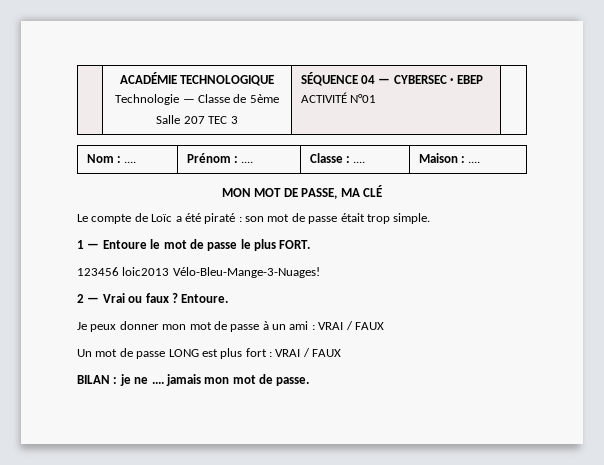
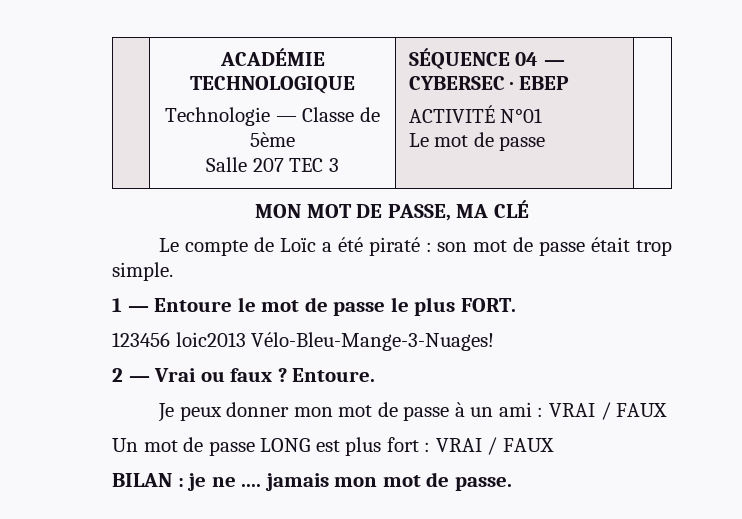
  | ACADÉMIE TECHNOLOGIQUE
  Technologie — Classe de 5ème
  Salle 207 TEC 3 | SÉQUENCE 04 — CYBERSEC · EBEP
- ACTIVITÉ N°01 |
- Nom : .... | Prénom : .... | Classe : .... | Maison : ....
+ ACTIVITÉ N°01
+ Le mot de passe |

